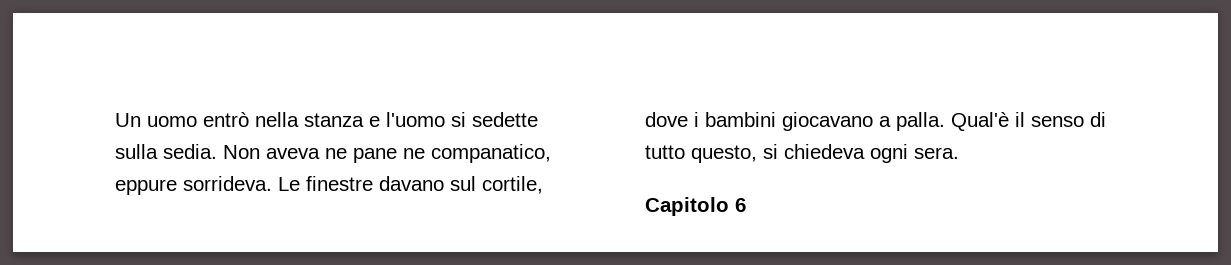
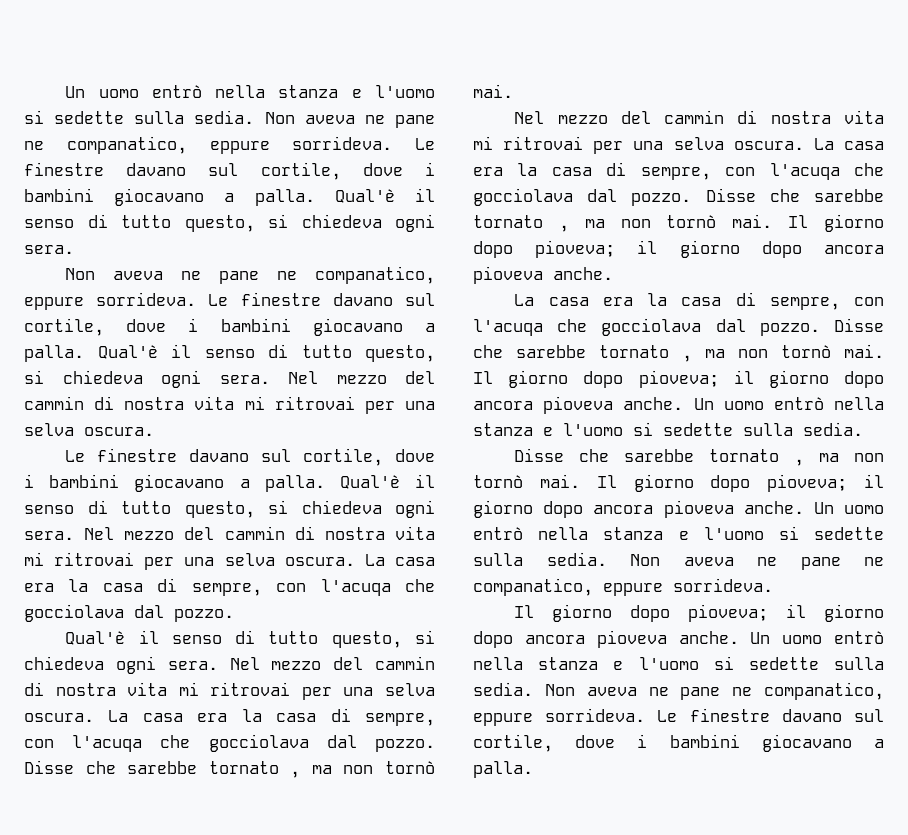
- Capitolo 6
+ Non aveva ne pane ne companatico, eppure sorrideva. Le finestre davano sul cortile, dove i bambini giocavano a palla. Qual'è il senso di tutto questo, si chiedeva ogni sera. Nel mezzo del cammin di nostra vita mi ritrovai per una selva oscura.
+ Le finestre davano sul cortile, dove i bambini giocavano a palla. Qual'è il senso di tutto questo, si chiedeva ogni sera. Nel mezzo del cammin di nostra vita mi ritrovai per una selva oscura. La casa era la casa di sempre, con l'acuqa che gocciolava dal pozzo.
+ Qual'è il senso di tutto questo, si chiedeva ogni sera. Nel mezzo del cammin di nostra vita mi ritrovai per una selva oscura. La casa era la casa di sempre, con l'acuqa che gocciolava dal pozzo. Disse che sarebbe tornato , ma non tornò mai.
+ Nel mezzo del cammin di nostra vita mi ritrovai per una selva oscura. La casa era la casa di sempre, con l'acuqa che gocciolava dal pozzo. Disse che sarebbe tornato , ma non tornò mai. Il giorno dopo pioveva; il giorno dopo ancora pioveva anche.
+ La casa era la casa di sempre, con l'acuqa che gocciolava dal pozzo. Disse che sarebbe tornato , ma non tornò mai. Il giorno dopo pioveva; il giorno dopo ancora pioveva anche. Un uomo entrò nella stanza e l'uomo si sedette sulla sedia.
+ Disse che sarebbe tornato , ma non tornò mai. Il giorno dopo pioveva; il giorno dopo ancora pioveva anche. Un uomo entrò nella stanza e l'uomo si sedette sulla sedia. Non aveva ne pane ne companatico, eppure sorrideva.
+ Il giorno dopo pioveva; il giorno dopo ancora pioveva anche. Un uomo entrò nella stanza e l'uomo si sedette sulla sedia. Non aveva ne pane ne companatico, eppure sorrideva. Le finestre davano sul cortile, dove i bambini giocavano a palla.

